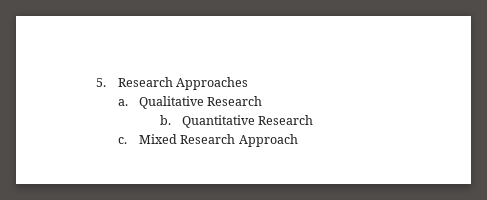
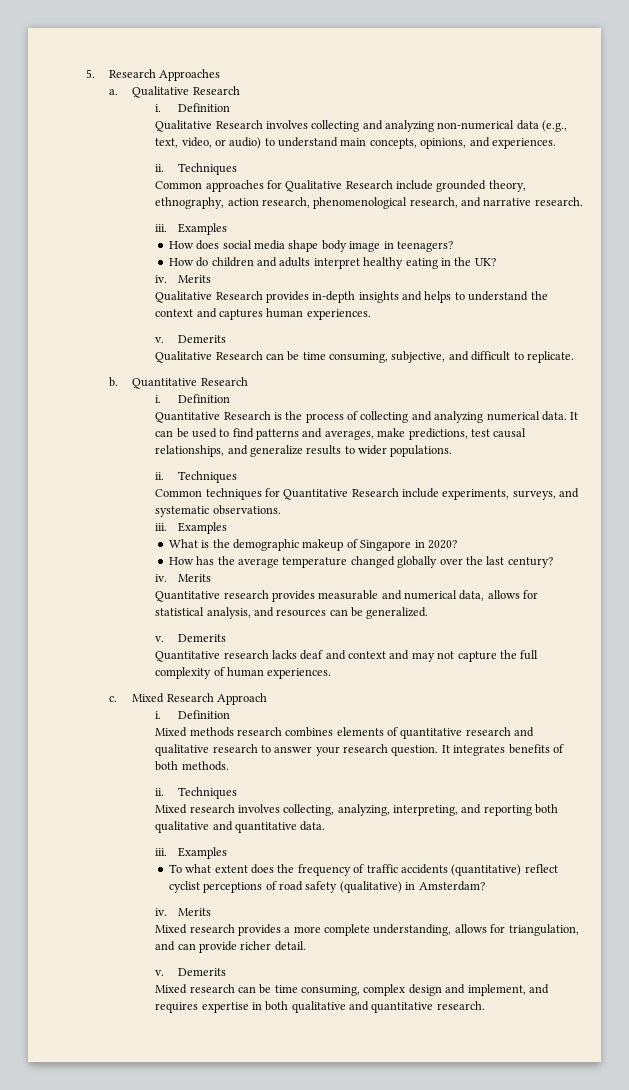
  a. Qualitative Research
+ i. Definition
+ Qualitative Research involves collecting and analyzing non-numerical data (e.g., text, video, or audio) to understand main concepts, opinions, and experiences.
+ ii. Techniques
+ Common approaches for Qualitative Research include grounded theory, ethnography, action research, phenomenological research, and narrative research.
+ iii. Examples
+ How does social media shape body image in teenagers?
+ How do children and adults interpret healthy eating in the UK?
+ iv. Merits
+ Qualitative Research provides in-depth insights and helps to understand the context and captures human experiences.
+ v. Demerits
+ Qualitative Research can be time consuming, subjective, and difficult to replicate.
  b. Quantitative Research
+ i. Definition
+ Quantitative Research is the process of collecting and analyzing numerical data. It can be used to find patterns and averages, make predictions, test causal relationships, and generalize results to wider populations.
+ ii. Techniques
+ Common techniques for Quantitative Research include experiments, surveys, and systematic observations.
+ iii. Examples
+ What is the demographic makeup of Singapore in 2020?
+ How has the average temperature changed globally over the last century?
+ iv. Merits
+ Quantitative research provides measurable and numerical data, allows for statistical analysis, and resources can be generalized.
+ v. Demerits
+ Quantitative research lacks deaf and context and may not capture the full complexity of human experiences.
  c. Mixed Research Approach
+ i. Definition
+ Mixed methods research combines elements of quantitative research and qualitative research to answer your research question. It integrates benefits of both methods.
+ ii. Techniques
+ Mixed research involves collecting, analyzing, interpreting, and reporting both qualitative and quantitative data.
+ iii. Examples
+ To what extent does the frequency of traffic accidents (quantitative) reflect cyclist perceptions of road safety (qualitative) in Amsterdam?
+ iv. Merits
+ Mixed research provides a more complete understanding, allows for triangulation, and can provide richer detail.
+ v. Demerits
+ Mixed research can be time consuming, complex design and implement, and requires expertise in both qualitative and quantitative research.

